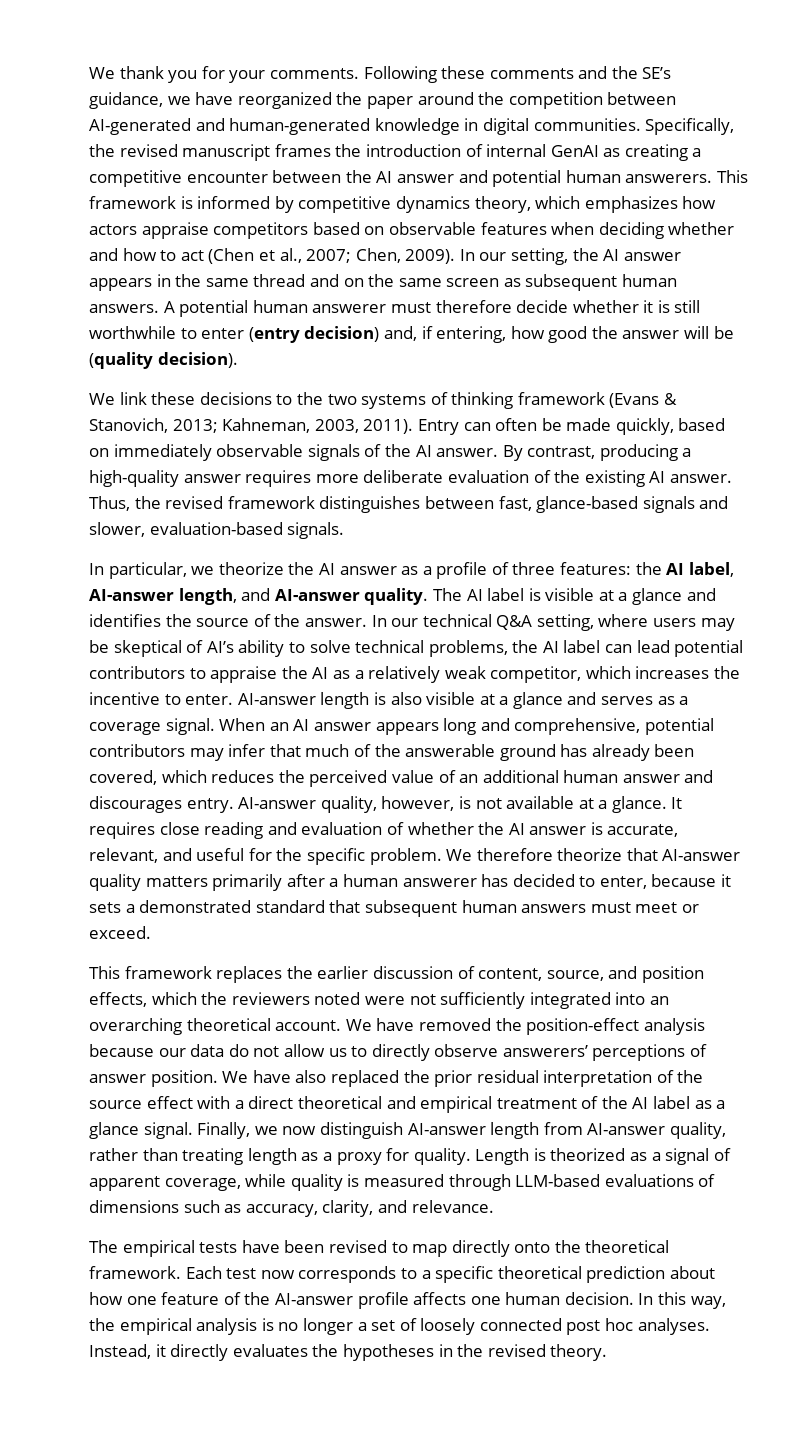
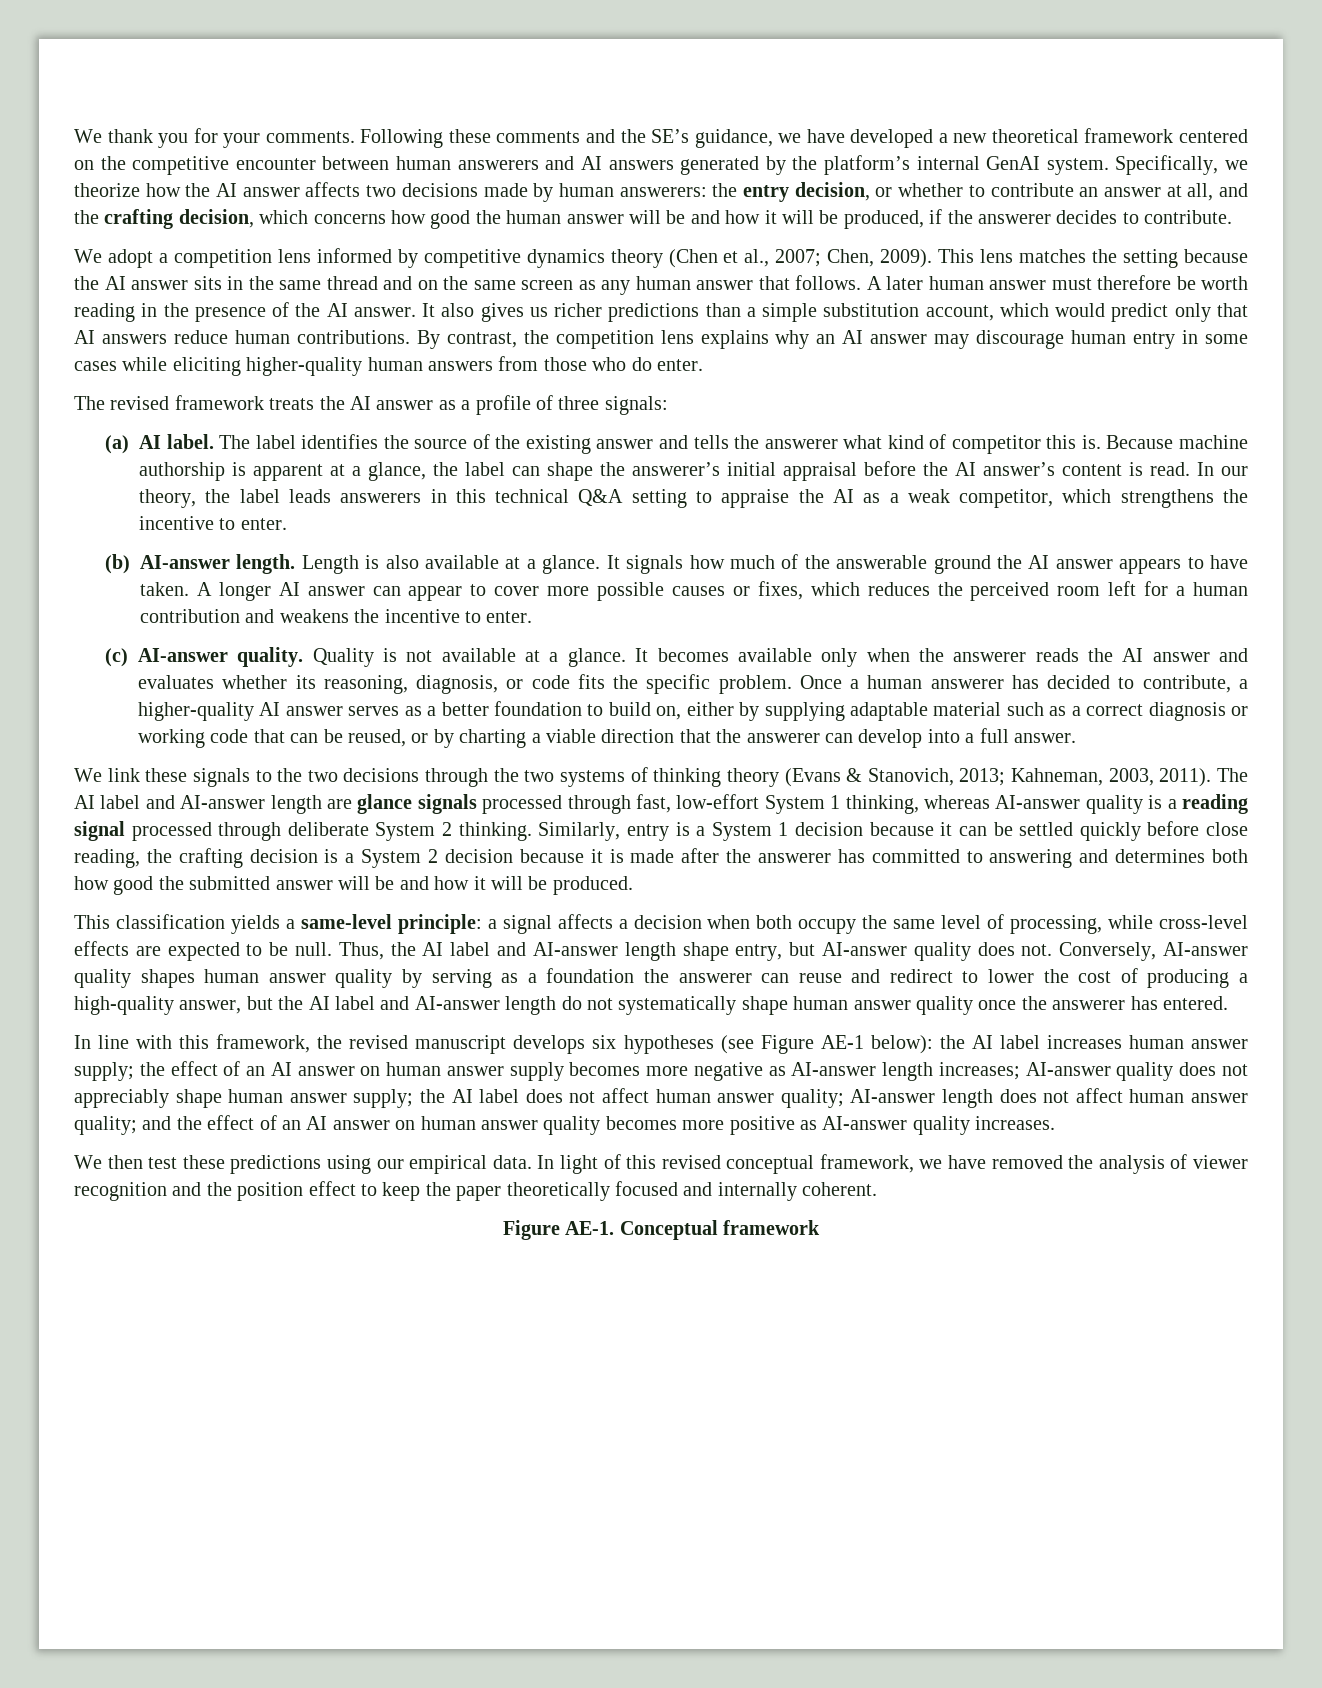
- Following these comments and the SE’s guidance, we have reorganized the paper around the competition between AI-generated and human-generated knowledge in digital communities. Specifically, the revised manuscript frames the introduction of internal GenAI as creating a competitive encounter between the AI answer and potential human answerers. This framework is informed by competitive dynamics theory, which emphasizes how actors appraise competitors based on observable features when deciding whether and how to act (Chen et al., 2007; Chen, 2009).
+ Following these comments and the SE’s guidance, we have developed a new theoretical framework centered on the competitive encounter between human answerers and AI answers generated by the platform’s internal GenAI system. Specifically, we theorize how the AI answer affects two decisions made by human answerers: the entry decision, or whether to contribute an answer at all, and the crafting decision, which concerns how good the human answer will be and how it will be produced, if the answerer decides to contribute.
+ We adopt a competition lens informed by competitive dynamics theory (Chen et al., 2007; Chen, 2009).
- In our setting, the AI answer appears in the same thread and on the same screen as subsequent human answers. A potential human answerer must therefore decide whether it is still worthwhile to enter (entry decision) and, if entering, how good the answer will be (quality decision).
- We link these decisions to the two systems of thinking framework (Evans & Stanovich, 2013; Kahneman, 2003, 2011). Entry can often be made quickly, based on immediately observable signals of the AI answer. By contrast, producing a high-quality answer requires more deliberate evaluation of the existing AI answer. Thus, the revised framework distinguishes between fast, glance-based signals and slower, evaluation-based signals.
- In particular, we theorize the AI answer as a profile of three features: the AI label, AI-answer length, and AI-answer quality. The AI label is visible at a glance and identifies the source of the answer. In our technical Q&A setting, where users may be skeptical of AI’s ability to solve technical problems, the AI label can lead potential contributors to appraise the AI as a relatively weak competitor, which increases the incentive to enter. AI-answer length is also visible at a glance and serves as a coverage signal. When an AI answer appears long and comprehensive, potential contributors may infer that much of the answerable ground has already been covered, which reduces the perceived value of an additional human answer and discourages entry. AI-answer quality, however, is not available at a glance.
+ This lens matches the setting because the AI answer sits in the same thread and on the same screen as any human answer that follows. A later human answer must therefore be worth reading in the presence of the AI answer. It also gives us richer predictions than a simple substitution account, which would predict only that AI answers reduce human contributions. By contrast, the competition lens explains why an AI answer may discourage human entry in some cases while eliciting higher-quality human answers from those who do enter.
+ The revised framework treats the AI answer as a profile of three signals:
+ (a) AI label. The label identifies the source of the existing answer and tells the answerer what kind of competitor this is. Because machine authorship is apparent at a glance, the label can shape the answerer’s initial appraisal before the AI answer’s content is read. In our theory, the label leads answerers in this technical Q&A setting to appraise the AI as a weak competitor, which strengthens the incentive to enter.
+ (b) AI-answer length. Length is also available at a glance. It signals how much of the answerable ground the AI answer appears to have taken. A longer AI answer can appear to cover more possible causes or fixes, which reduces the perceived room left for a human contribution and weakens the incentive to enter.
+ (c) AI-answer quality. Quality is not available at a glance.
- It requires close reading and evaluation of whether the AI answer is accurate, relevant, and useful for the specific problem. We therefore theorize that AI-answer quality matters primarily after a human answerer has decided to enter, because it sets a demonstrated standard that subsequent human answers must meet or exceed.
- This framework replaces the earlier discussion of content, source, and position effects, which the reviewers noted were not sufficiently integrated into an overarching theoretical account. We have removed the position-effect analysis because our data do not allow us to directly observe answerers’ perceptions of answer position. We have also replaced the prior residual interpretation of the source effect with a direct theoretical and empirical treatment of the AI label as a glance signal. Finally, we now distinguish AI-answer length from AI-answer quality, rather than treating length as a proxy for quality. Length is theorized as a signal of apparent coverage, while quality is measured through LLM-based evaluations of dimensions such as accuracy, clarity, and relevance.
- The empirical tests have been revised to map directly onto the theoretical framework. Each test now corresponds to a specific theoretical prediction about how one feature of the AI-answer profile affects one human decision. In this way, the empirical analysis is no longer a set of loosely connected post hoc analyses. Instead, it directly evaluates the hypotheses in the revised theory.
+ It becomes available only when the answerer reads the AI answer and evaluates whether its reasoning, diagnosis, or code fits the specific problem. Once a human answerer has decided to contribute, a higher-quality AI answer serves as a better foundation to build on, either by supplying adaptable material such as a correct diagnosis or working code that can be reused, or by charting a viable direction that the answerer can develop into a full answer.
+ We link these signals to the two decisions through the two systems of thinking theory (Evans & Stanovich, 2013; Kahneman, 2003, 2011). The AI label and AI-answer length are glance signals processed through fast, low-effort System 1 thinking, whereas AI-answer quality is a reading signal processed through deliberate System 2 thinking. Similarly, entry is a System 1 decision because it can be settled quickly before close reading, the crafting decision is a System 2 decision because it is made after the answerer has committed to answering and determines both how good the submitted answer will be and how it will be produced.
+ This classification yields a same-level principle: a signal affects a decision when both occupy the same level of processing, while cross-level effects are expected to be null. Thus, the AI label and AI-answer length shape entry, but AI-answer quality does not. Conversely, AI-answer quality shapes human answer quality by serving as a foundation the answerer can reuse and redirect to lower the cost of producing a high-quality answer, but the AI label and AI-answer length do not systematically shape human answer quality once the answerer has entered.
+ In line with this framework, the revised manuscript develops six hypotheses (see Figure AE-1 below): the AI label increases human answer supply; the effect of an AI answer on human answer supply becomes more negative as AI-answer length increases; AI-answer quality does not appreciably shape human answer supply; the AI label does not affect human answer quality; AI-answer length does not affect human answer quality; and the effect of an AI answer on human answer quality becomes more positive as AI-answer quality increases.
+ We then test these predictions using our empirical data. In light of this revised conceptual framework, we have removed the analysis of viewer recognition and the position effect to keep the paper theoretically focused and internally coherent.
+ Figure AE-1. Conceptual framework

